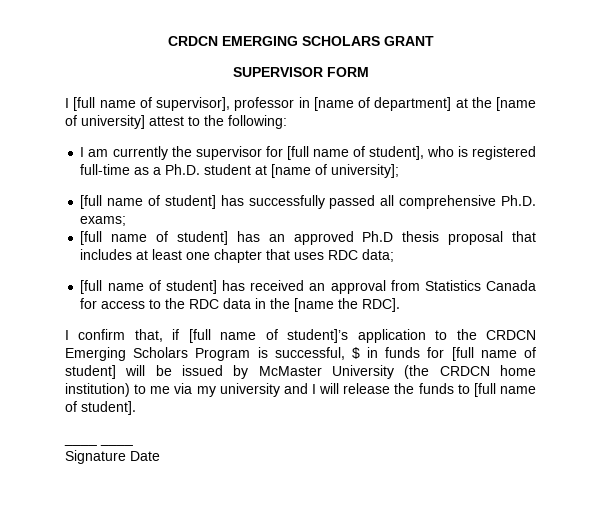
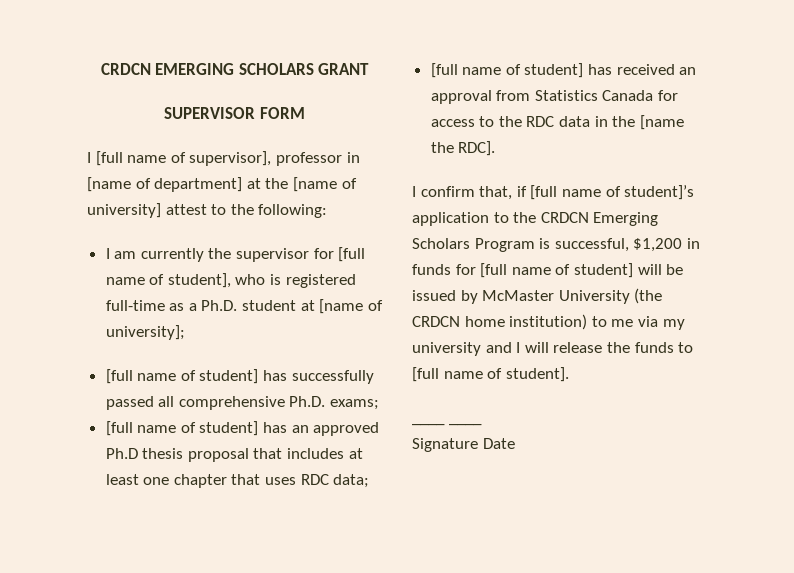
- I confirm that, if [full name of student]’s application to the CRDCN Emerging Scholars Program is successful, $ in funds for [full name of student] will be issued by McMaster University (the CRDCN home institution) to me via my university and I will release the funds to [full name of student].
+ I confirm that, if [full name of student]’s application to the CRDCN Emerging Scholars Program is successful, $1,200 in funds for [full name of student] will be issued by McMaster University (the CRDCN home institution) to me via my university and I will release the funds to [full name of student].

